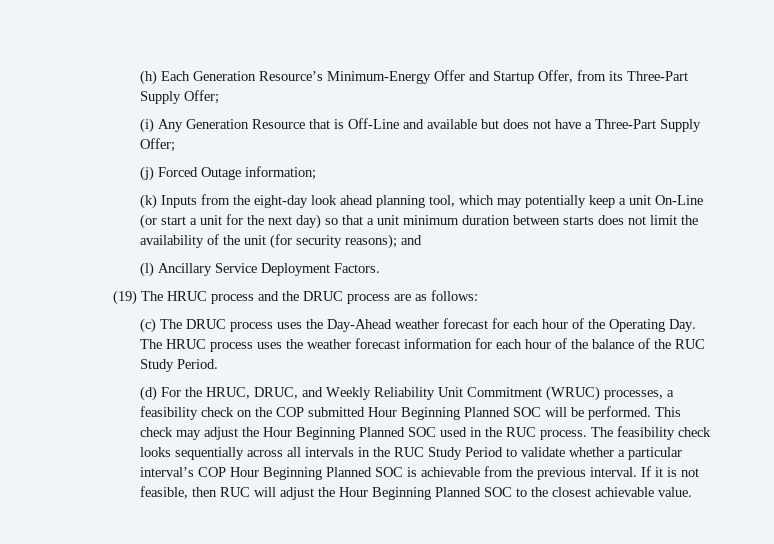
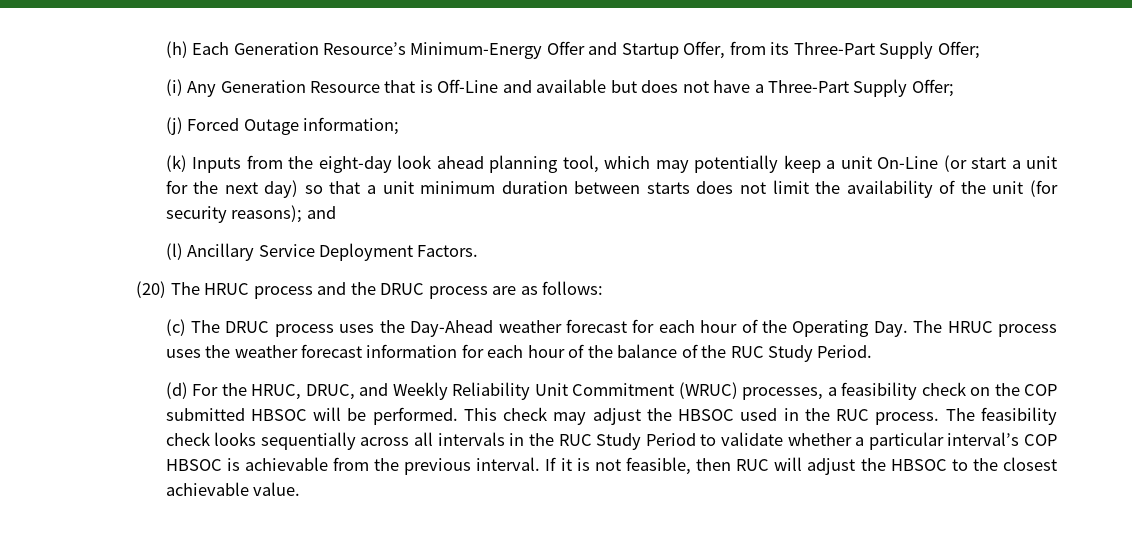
- (19) The HRUC process and the DRUC process are as follows:
+ (20) The HRUC process and the DRUC process are as follows:
- (d) For the HRUC, DRUC, and Weekly Reliability Unit Commitment (WRUC) processes, a feasibility check on the COP submitted Hour Beginning Planned SOC will be performed.
+ (d) For the HRUC, DRUC, and Weekly Reliability Unit Commitment (WRUC) processes, a feasibility check on the COP submitted HBSOC will be performed.
- This check may adjust the Hour Beginning Planned SOC used in the RUC process.
+ This check may adjust the HBSOC used in the RUC process.
- The feasibility check looks sequentially across all intervals in the RUC Study Period to validate whether a particular interval’s COP Hour Beginning Planned SOC is achievable from the previous interval.
+ The feasibility check looks sequentially across all intervals in the RUC Study Period to validate whether a particular interval’s COP HBSOC is achievable from the previous interval.
- If it is not feasible, then RUC will adjust the Hour Beginning Planned SOC to the closest achievable value.
+ If it is not feasible, then RUC will adjust the HBSOC to the closest achievable value.

